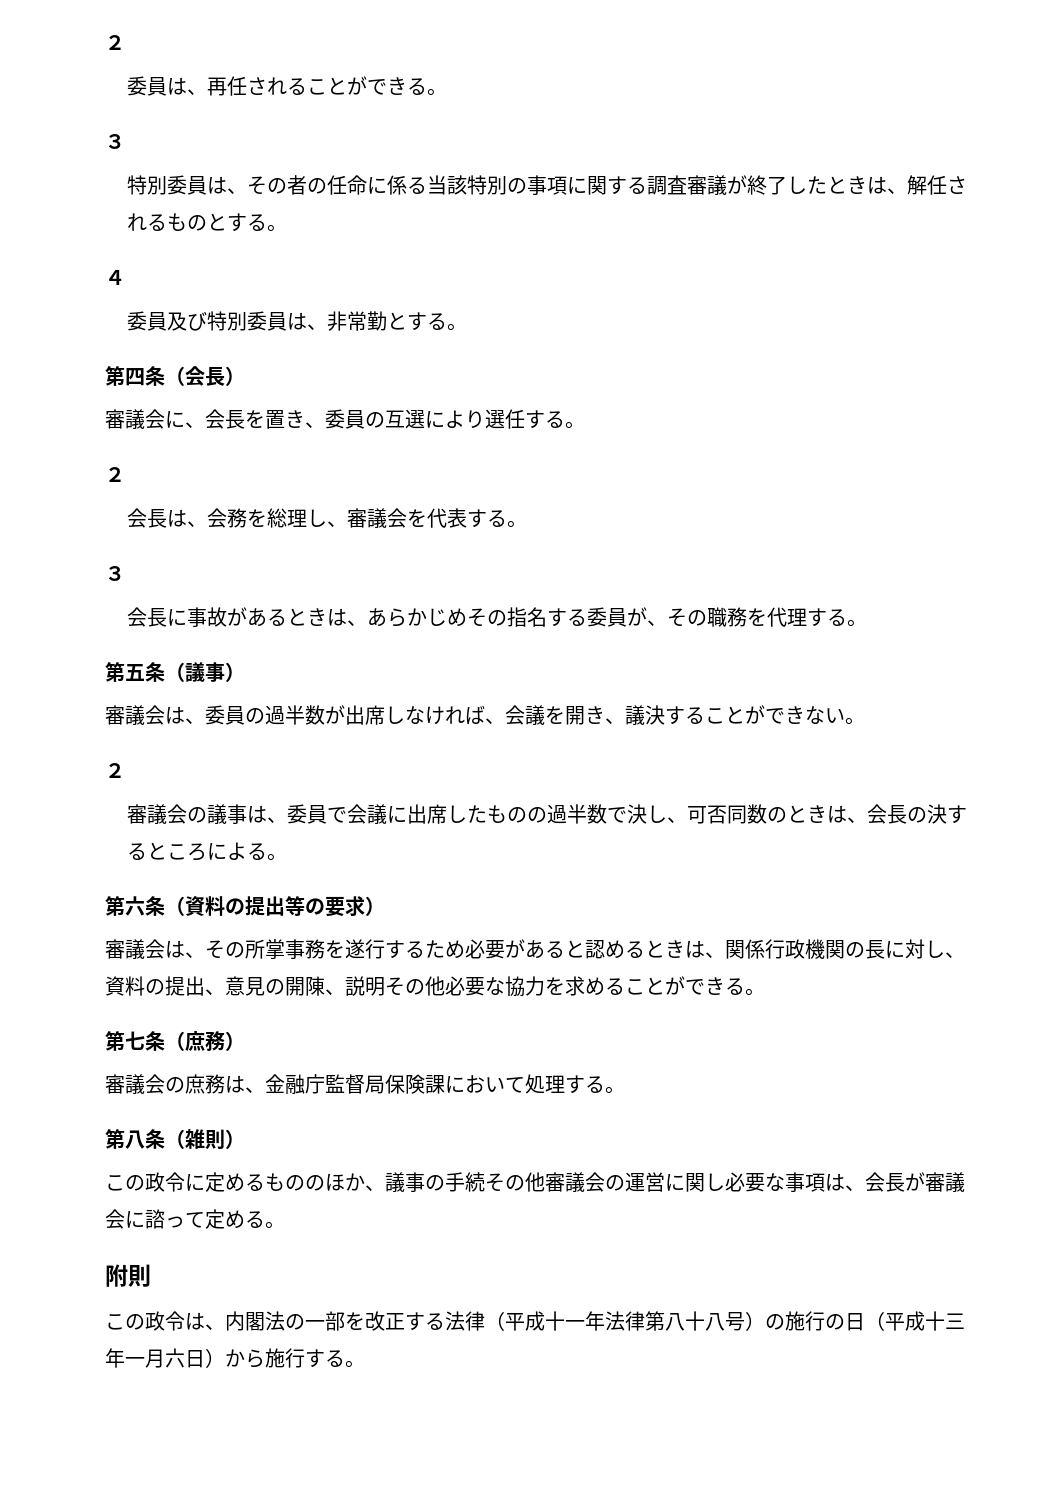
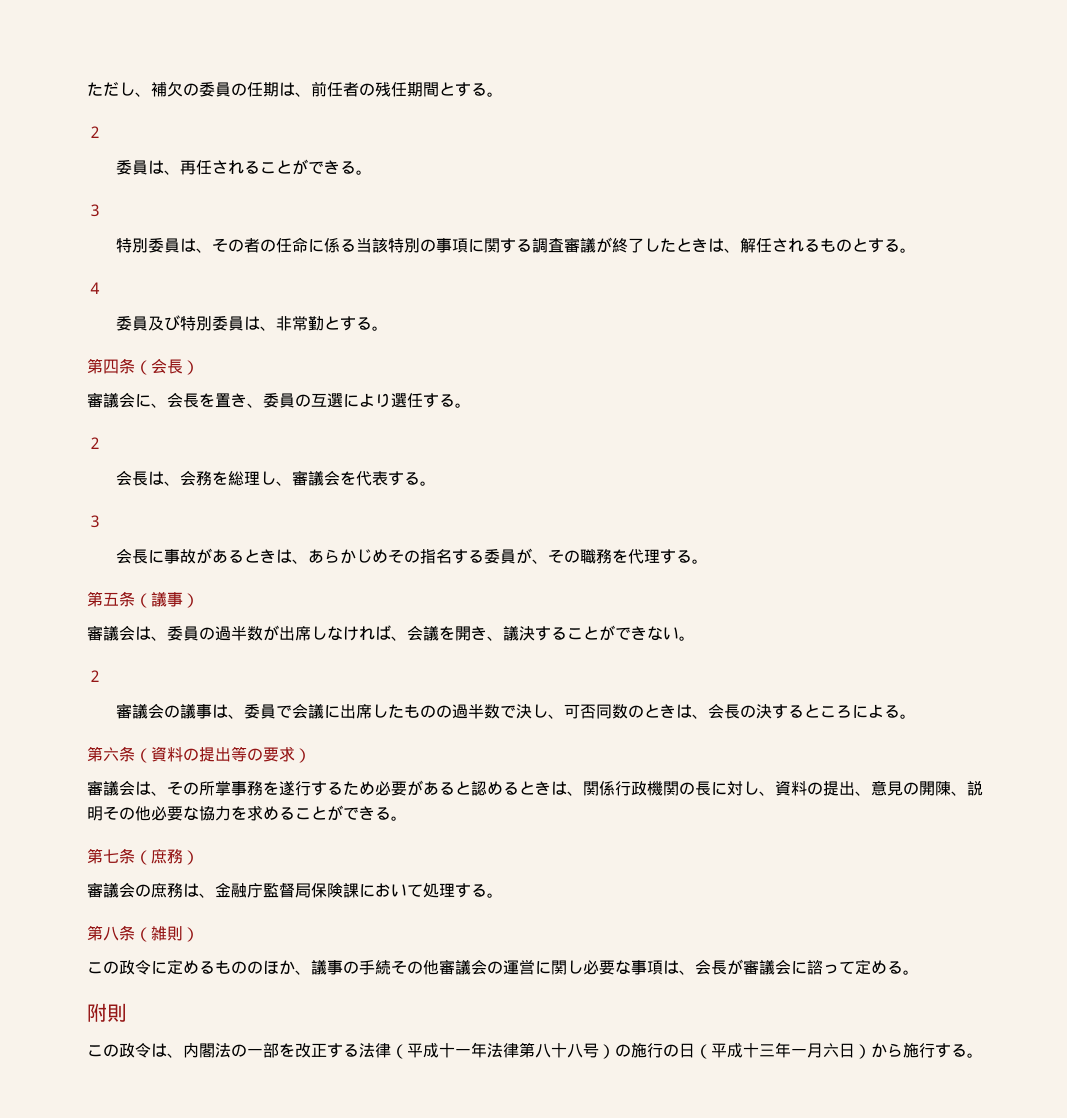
+ ただし、補欠の委員の任期は、前任者の残任期間とする。

